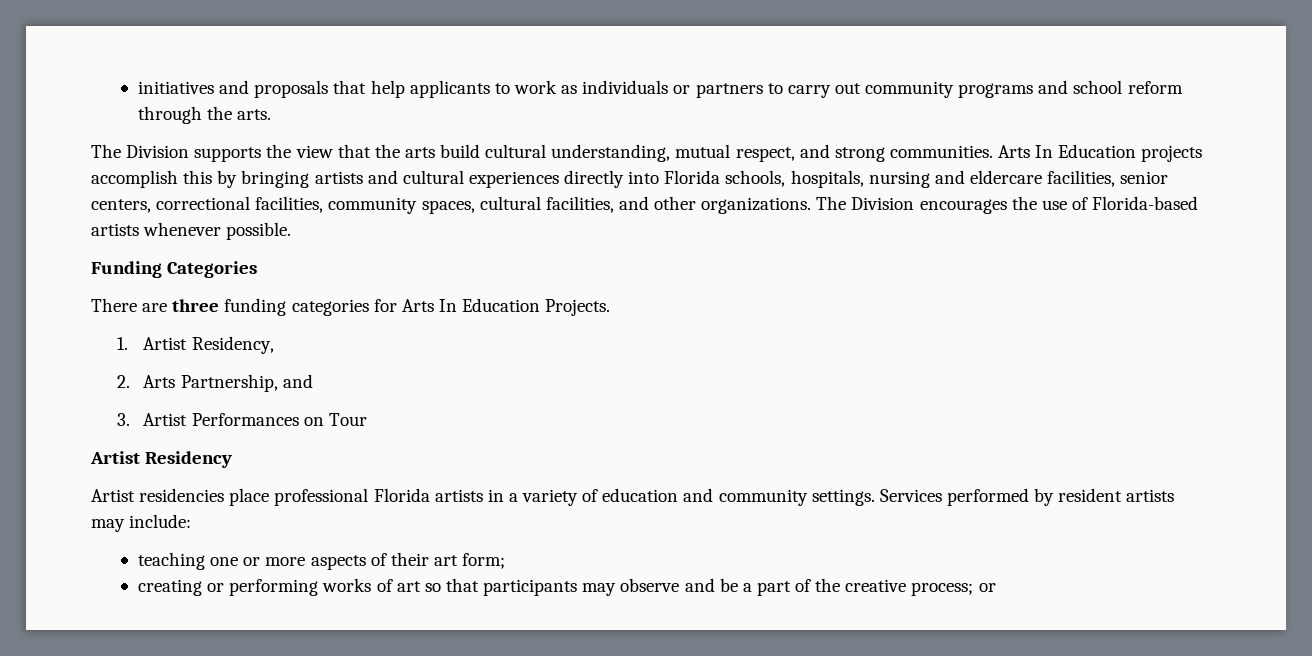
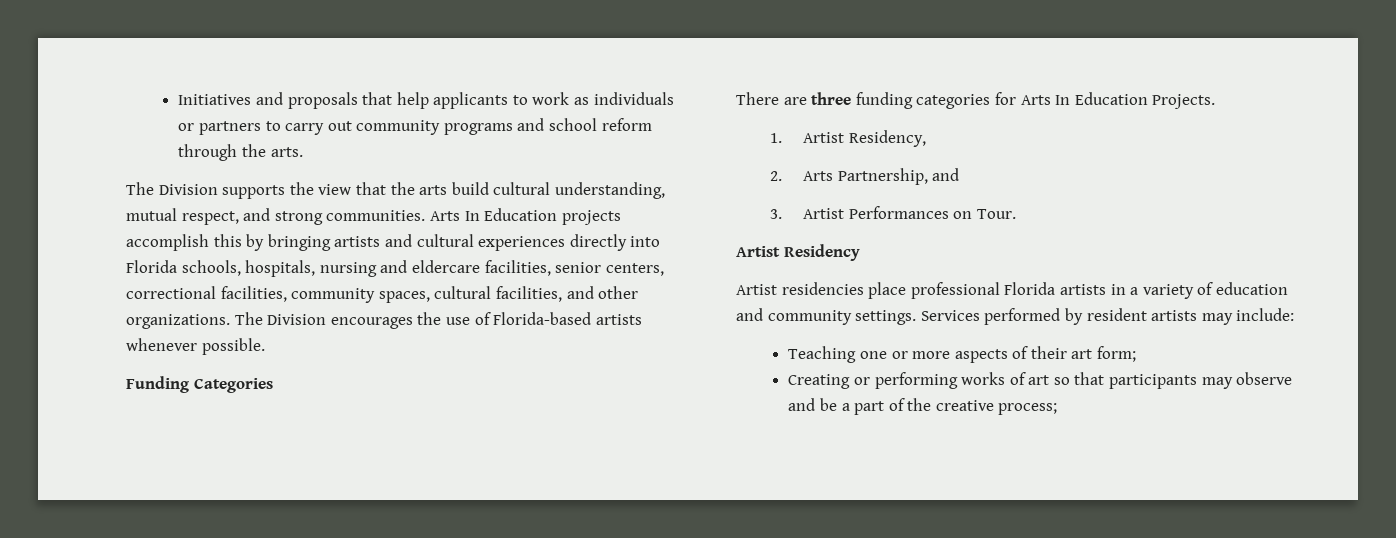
- initiatives and proposals that help applicants to work as individuals or partners to carry out community programs and school reform through the arts.
+ Initiatives and proposals that help applicants to work as individuals or partners to carry out community programs and school reform through the arts.
- 3. Artist Performances on Tour
+ 3. Artist Performances on Tour.
- teaching one or more aspects of their art form;
+ Teaching one or more aspects of their art form;
- creating or performing works of art so that participants may observe and be a part of the creative process; or
+ Creating or performing works of art so that participants may observe and be a part of the creative process;

